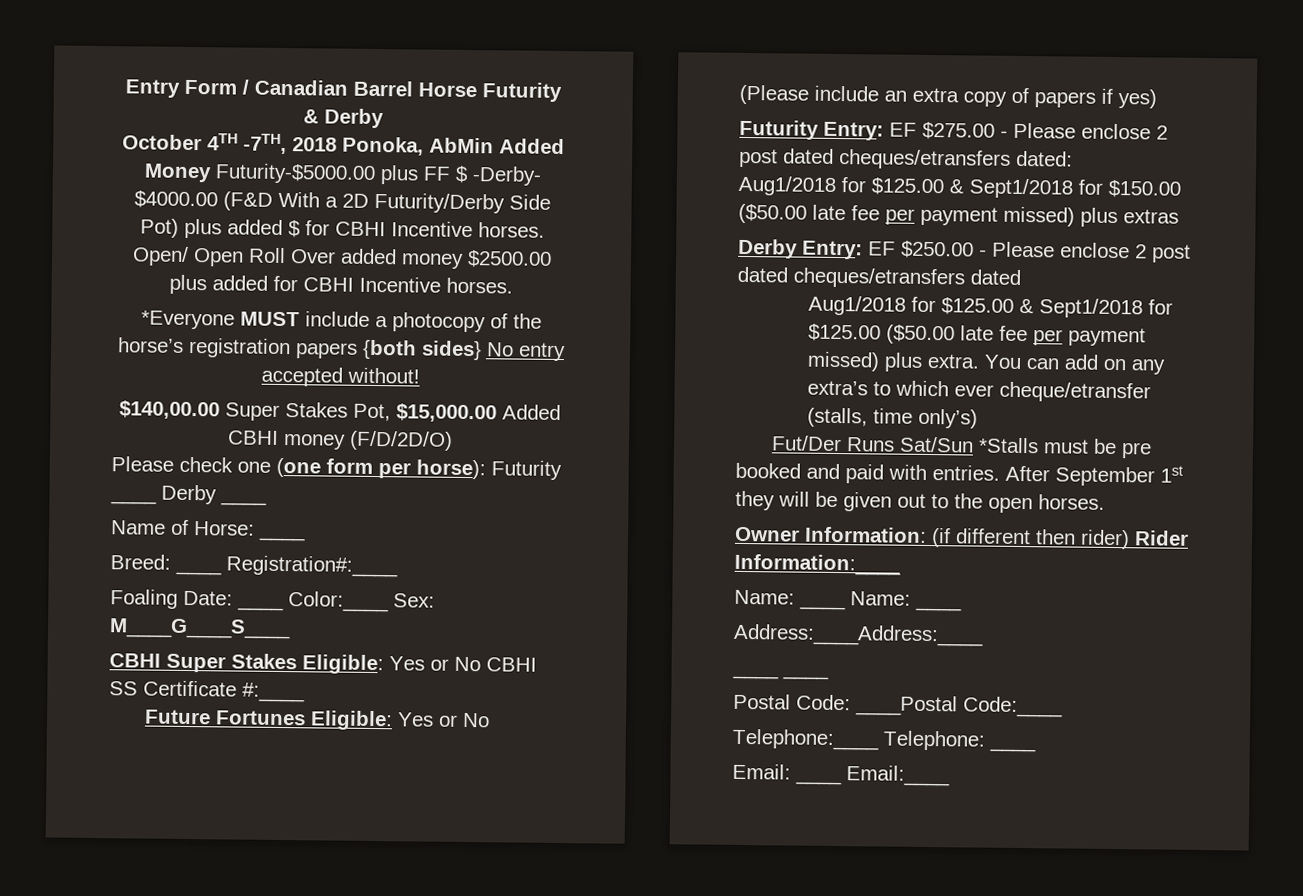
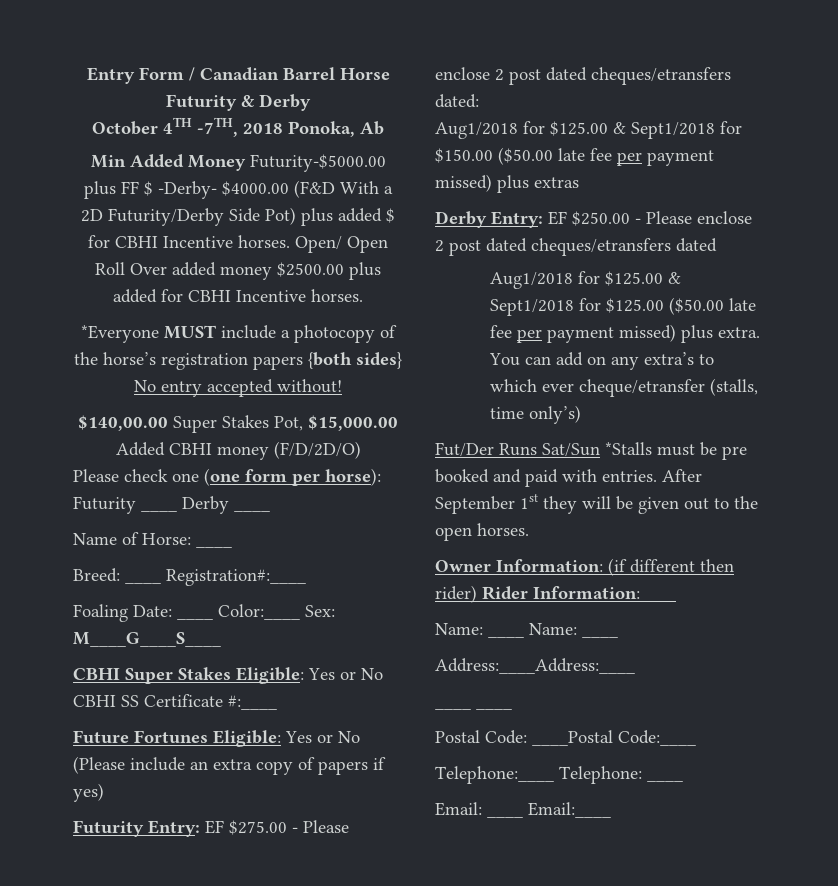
- October 4TH -7TH, 2018 Ponoka, AbMin Added Money Futurity-$5000.00 plus FF $ -Derby- $4000.00 (F&D With a 2D Futurity/Derby Side Pot) plus added $ for CBHI Incentive horses.
+ October 4TH -7TH, 2018 Ponoka, Ab
+ Min Added Money Futurity-$5000.00 plus FF $ -Derby- $4000.00 (F&D With a 2D Futurity/Derby Side Pot) plus added $ for CBHI Incentive horses.

